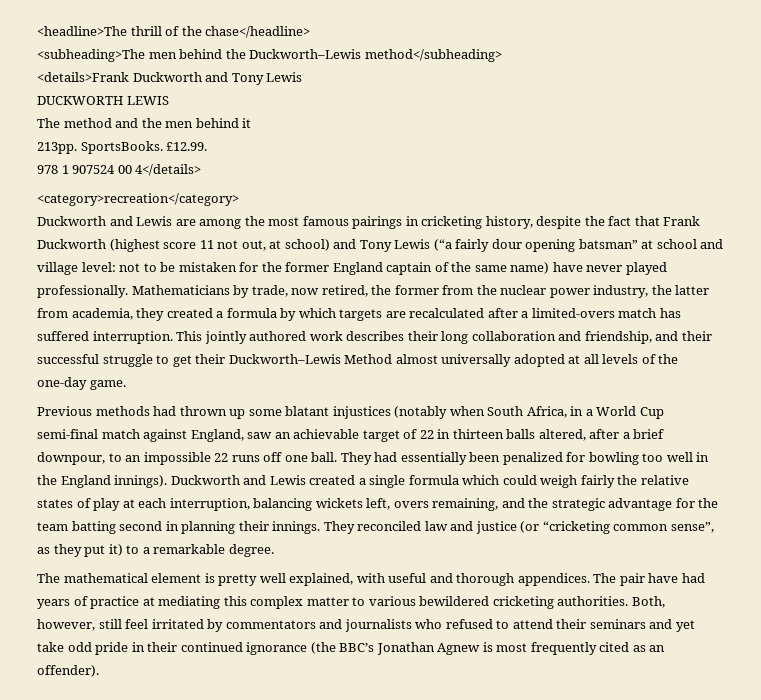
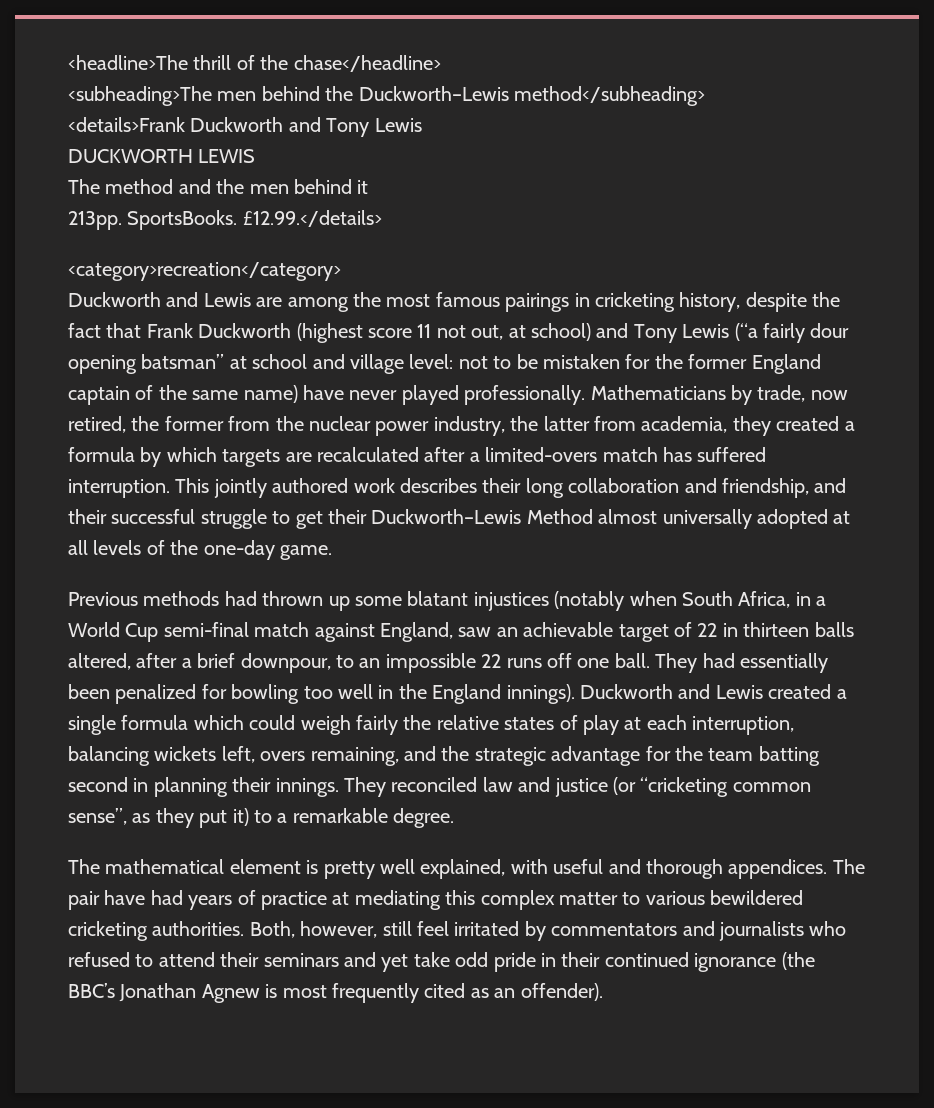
- £12.99.
- 978 1 907524 00 4</details>
+ £12.99.</details>

